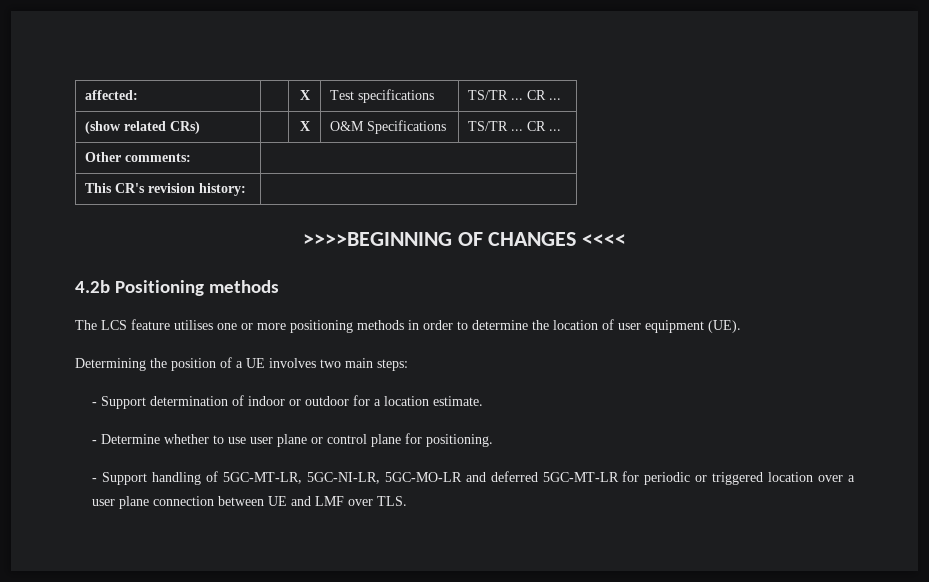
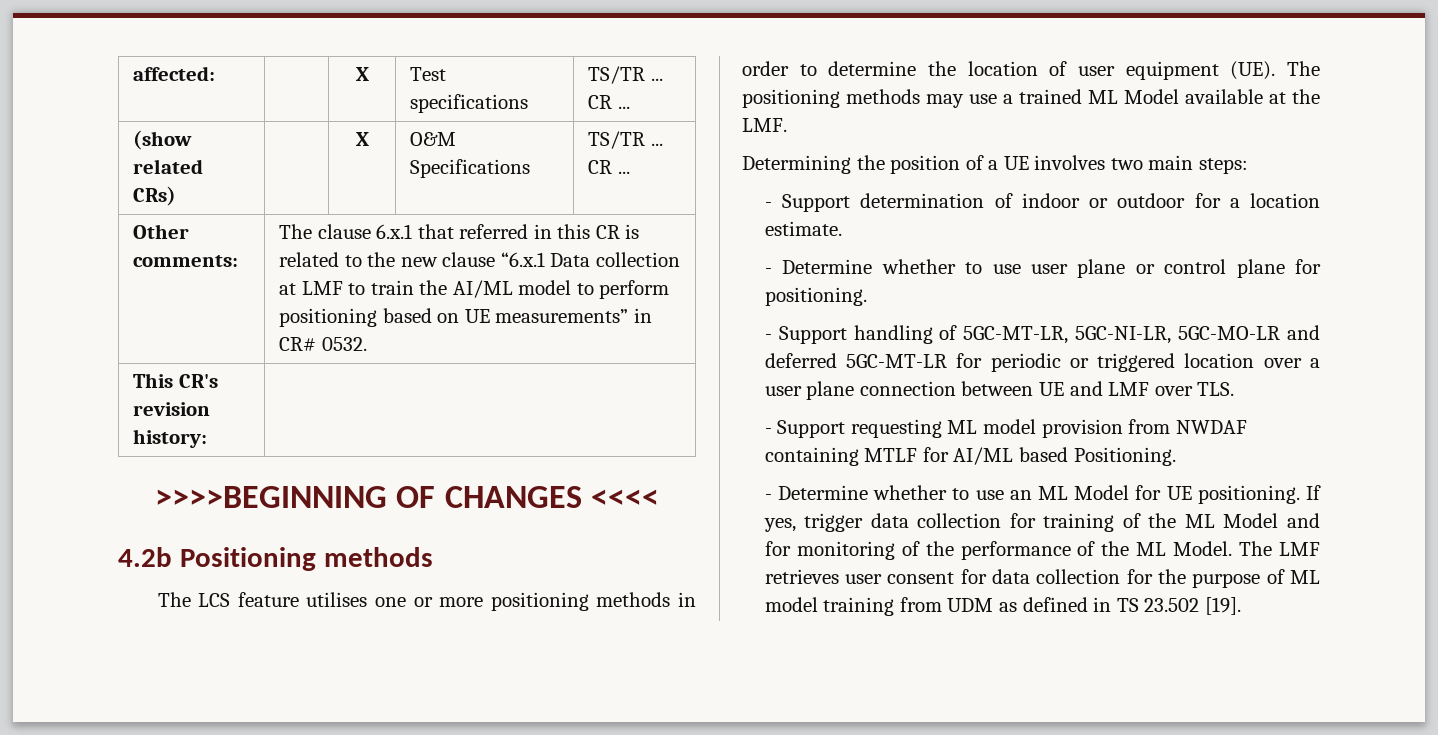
- Other comments: |
+ Other comments: | The clause 6.x.1 that referred in this CR is related to the new clause “6.x.1 Data collection at LMF to train the AI/ML model to perform positioning based on UE measurements” in CR# 0532.
- The LCS feature utilises one or more positioning methods in order to determine the location of user equipment (UE).
+ The LCS feature utilises one or more positioning methods in order to determine the location of user equipment (UE). The positioning methods may use a trained ML Model available at the LMF.
+ - Support requesting ML model provision from NWDAF containing MTLF for AI/ML based Positioning.
+ - Determine whether to use an ML Model for UE positioning. If yes, trigger data collection for training of the ML Model and for monitoring of the performance of the ML Model. The LMF retrieves user consent for data collection for the purpose of ML model training from UDM as defined in TS 23.502 [19].

